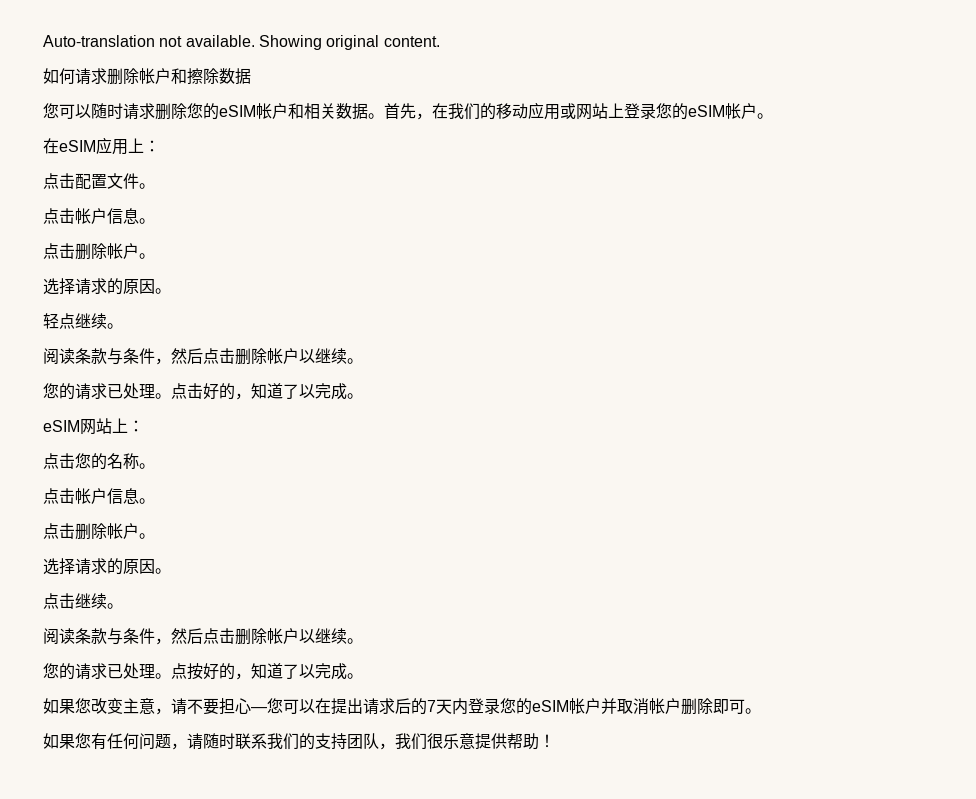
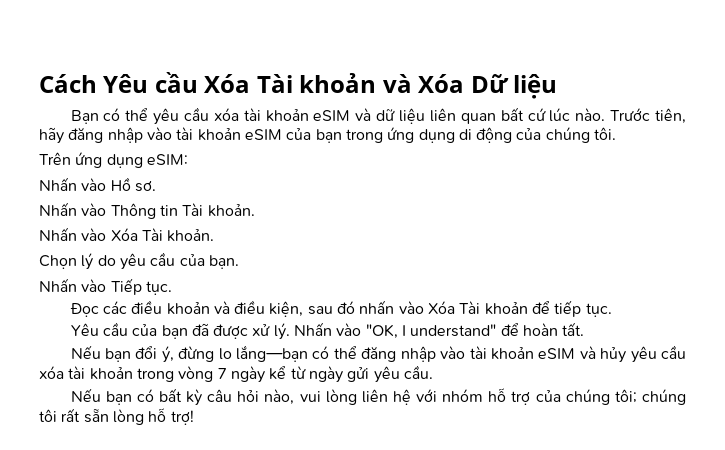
- Auto-translation not available. Showing original content.
- 如何请求删除帐户和擦除数据
- 您可以随时请求删除您的eSIM帐户和相关数据。首先，在我们的移动应用或网站上登录您的eSIM帐户。
- 在eSIM应用上：
- 点击配置文件。
- 点击帐户信息。
- 点击删除帐户。
- 选择请求的原因。
- 轻点继续。
- 阅读条款与条件，然后点击删除帐户以继续。
- 您的请求已处理。点击好的，知道了以完成。
- eSIM网站上：
- 点击您的名称。
- 点击帐户信息。
- 点击删除帐户。
- 选择请求的原因。
- 点击继续。
- 阅读条款与条件，然后点击删除帐户以继续。
- 您的请求已处理。点按好的，知道了以完成。
- 如果您改变主意，请不要担心—您可以在提出请求后的7天内登录您的eSIM帐户并取消帐户删除即可。
- 如果您有任何问题，请随时联系我们的支持团队，我们很乐意提供帮助！
+ Cách Yêu cầu Xóa Tài khoản và Xóa Dữ liệu
+ Bạn có thể yêu cầu xóa tài khoản eSIM và dữ liệu liên quan bất cứ lúc nào. Trước tiên, hãy đăng nhập vào tài khoản eSIM của bạn trong ứng dụng di động của chúng tôi.
+ Trên ứng dụng eSIM:
+ Nhấn vào Hồ sơ.
+ Nhấn vào Thông tin Tài khoản.
+ Nhấn vào Xóa Tài khoản.
+ Chọn lý do yêu cầu của bạn.
+ Nhấn vào Tiếp tục.
+ Đọc các điều khoản và điều kiện, sau đó nhấn vào Xóa Tài khoản để tiếp tục.
+ Yêu cầu của bạn đã được xử lý. Nhấn vào "OK, I understand" để hoàn tất.
+ Nếu bạn đổi ý, đừng lo lắng—bạn có thể đăng nhập vào tài khoản eSIM và hủy yêu cầu xóa tài khoản trong vòng 7 ngày kể từ ngày gửi yêu cầu.
+ Nếu bạn có bất kỳ câu hỏi nào, vui lòng liên hệ với nhóm hỗ trợ của chúng tôi; chúng tôi rất sẵn lòng hỗ trợ!

